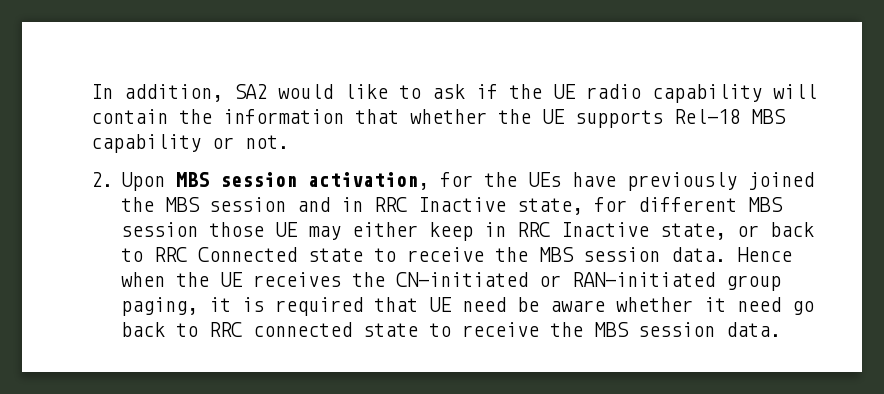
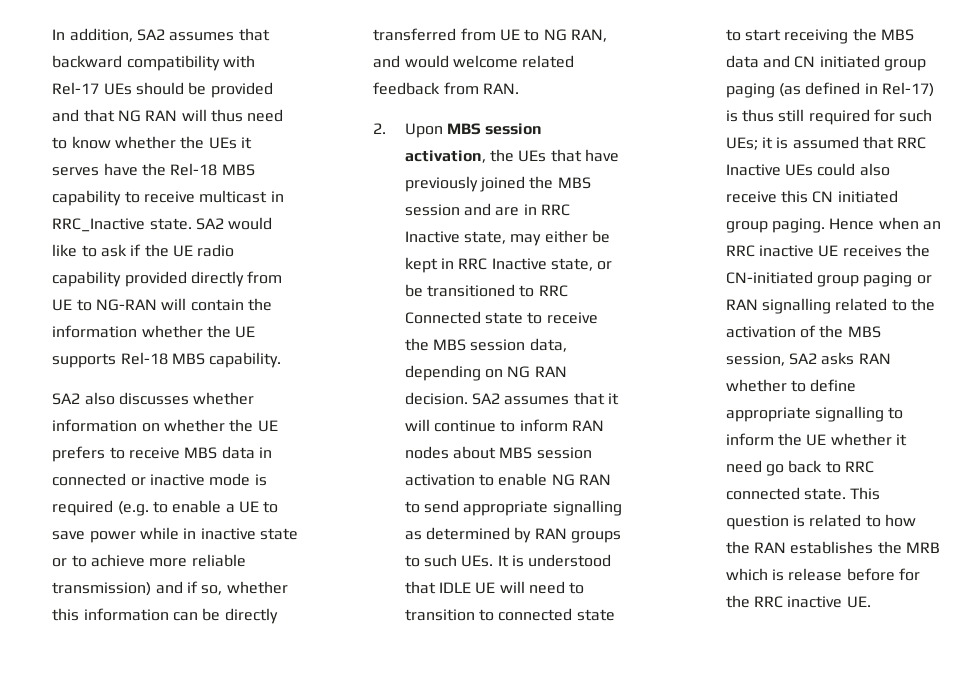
- In addition, SA2 would like to ask if the UE radio capability will contain the information that whether the UE supports Rel-18 MBS capability or not.
+ In addition, SA2 assumes that backward compatibility with Rel-17 UEs should be provided and that NG RAN will thus need to know whether the UEs it serves have the Rel-18 MBS capability to receive multicast in RRC_Inactive state. SA2 would like to ask if the UE radio capability provided directly from UE to NG-RAN will contain the information whether the UE supports Rel-18 MBS capability.
+ SA2 also discusses whether information on whether the UE prefers to receive MBS data in connected or inactive mode is required (e.g. to enable a UE to save power while in inactive state or to achieve more reliable transmission) and if so, whether this information can be directly transferred from UE to NG RAN, and would welcome related feedback from RAN.
- 2. Upon MBS session activation, for the UEs have previously joined the MBS session and in RRC Inactive state, for different MBS session those UE may either keep in RRC Inactive state, or back to RRC Connected state to receive the MBS session data. Hence when the UE receives the CN-initiated or RAN-initiated group paging, it is required that UE need be aware whether it need go back to RRC connected state to receive the MBS session data.
+ 2. Upon MBS session activation, the UEs that have previously joined the MBS session and are in RRC Inactive state, may either be kept in RRC Inactive state, or be transitioned to RRC Connected state to receive the MBS session data, depending on NG RAN decision. SA2 assumes that it will continue to inform RAN nodes about MBS session activation to enable NG RAN to send appropriate signalling as determined by RAN groups to such UEs. It is understood that IDLE UE will need to transition to connected state to start receiving the MBS data and CN initiated group paging (as defined in Rel-17) is thus still required for such UEs; it is assumed that RRC Inactive UEs could also receive this CN initiated group paging. Hence when an RRC inactive UE receives the CN-initiated group paging or RAN signalling related to the activation of the MBS session, SA2 asks RAN whether to define appropriate signalling to inform the UE whether it need go back to RRC connected state. This question is related to how the RAN establishes the MRB which is release before for the RRC inactive UE.

